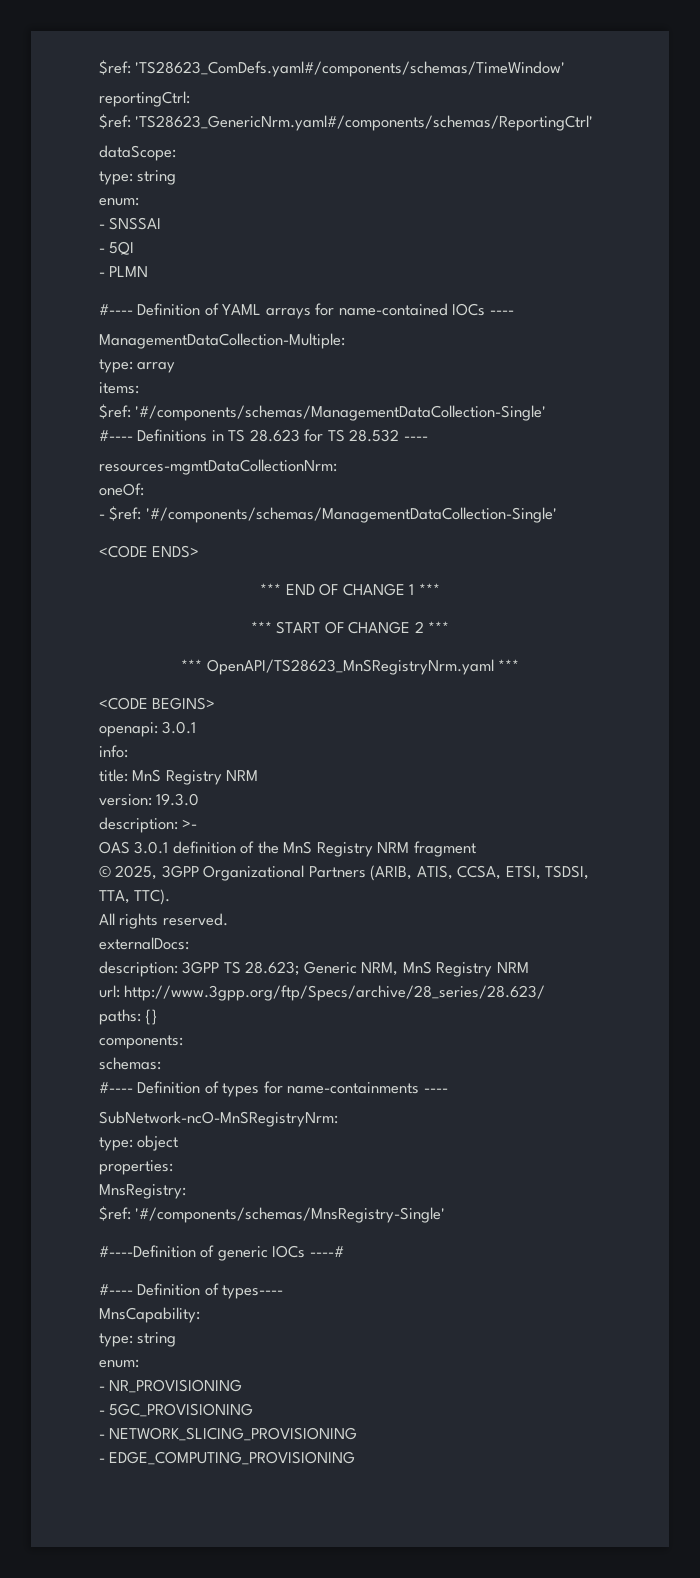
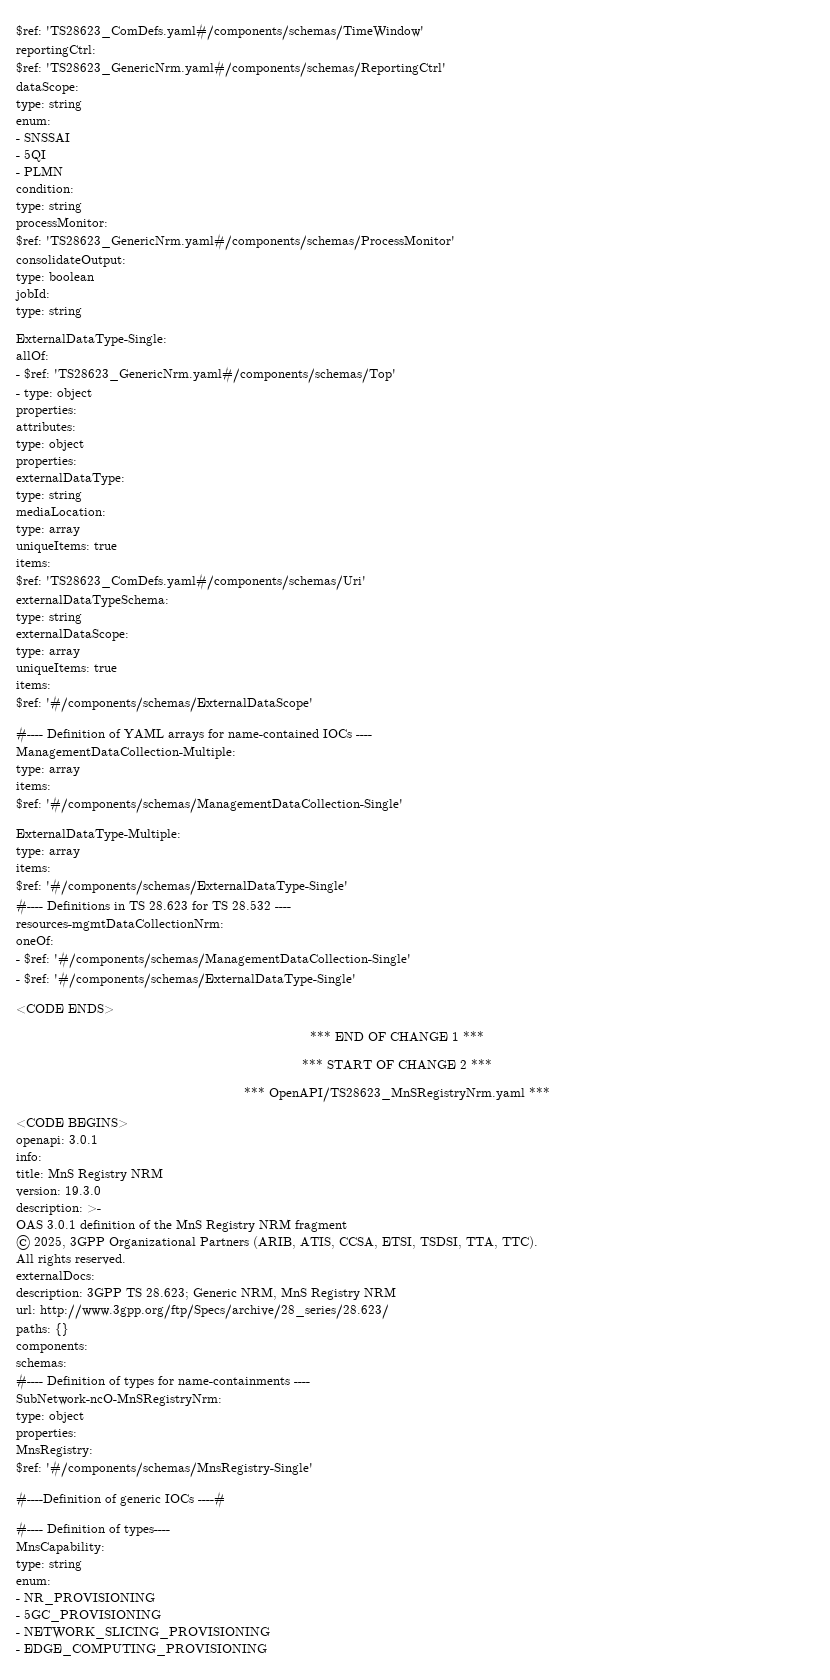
+ condition:
+ type: string
+ processMonitor:
+ $ref: 'TS28623_GenericNrm.yaml#/components/schemas/ProcessMonitor'
+ consolidateOutput:
+ type: boolean
+ jobId:
+ type: string
+ ExternalDataType-Single:
+ allOf:
+ - $ref: 'TS28623_GenericNrm.yaml#/components/schemas/Top'
+ - type: object
+ properties:
+ attributes:
+ type: object
+ properties:
+ externalDataType:
+ type: string
+ mediaLocation:
+ type: array
+ uniqueItems: true
+ items:
+ $ref: 'TS28623_ComDefs.yaml#/components/schemas/Uri'
+ externalDataTypeSchema:
+ type: string
+ externalDataScope:
+ type: array
+ uniqueItems: true
+ items:
+ $ref: '#/components/schemas/ExternalDataScope'
+ ExternalDataType-Multiple:
+ type: array
+ items:
+ $ref: '#/components/schemas/ExternalDataType-Single'
+ - $ref: '#/components/schemas/ExternalDataType-Single'

